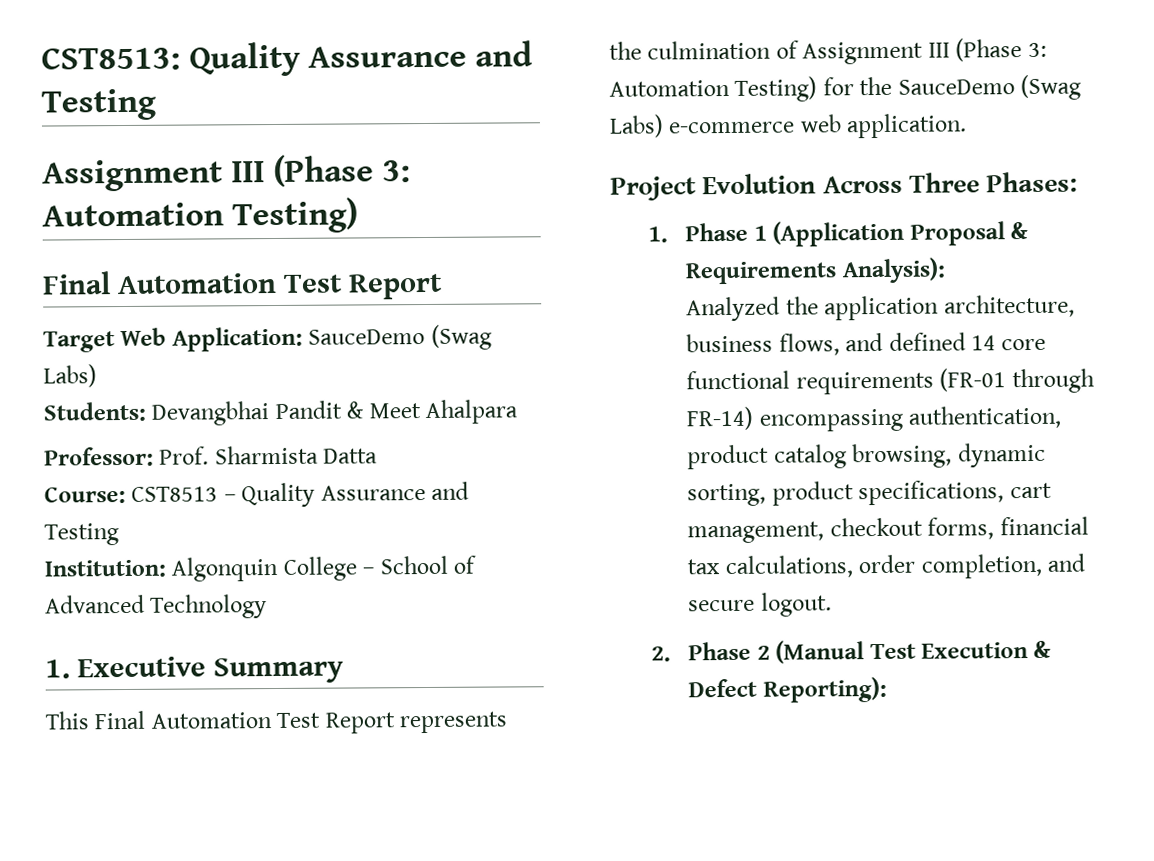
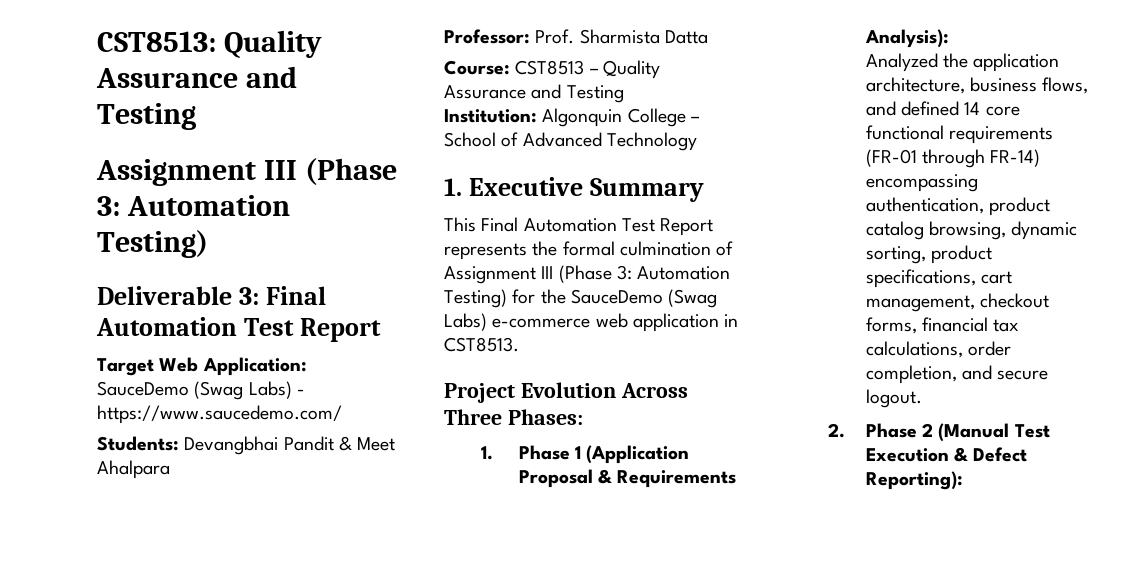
  CST8513: Quality Assurance and Testing
  Assignment III (Phase 3: Automation Testing)
- Final Automation Test Report
+ Deliverable 3: Final Automation Test Report
- Target Web Application: SauceDemo (Swag Labs)
+ Target Web Application: SauceDemo (Swag Labs) - https://www.saucedemo.com/
- This Final Automation Test Report represents the culmination of Assignment III (Phase 3: Automation Testing) for the SauceDemo (Swag Labs) e-commerce web application.
+ This Final Automation Test Report represents the formal culmination of Assignment III (Phase 3: Automation Testing) for the SauceDemo (Swag Labs) e-commerce web application in CST8513.

